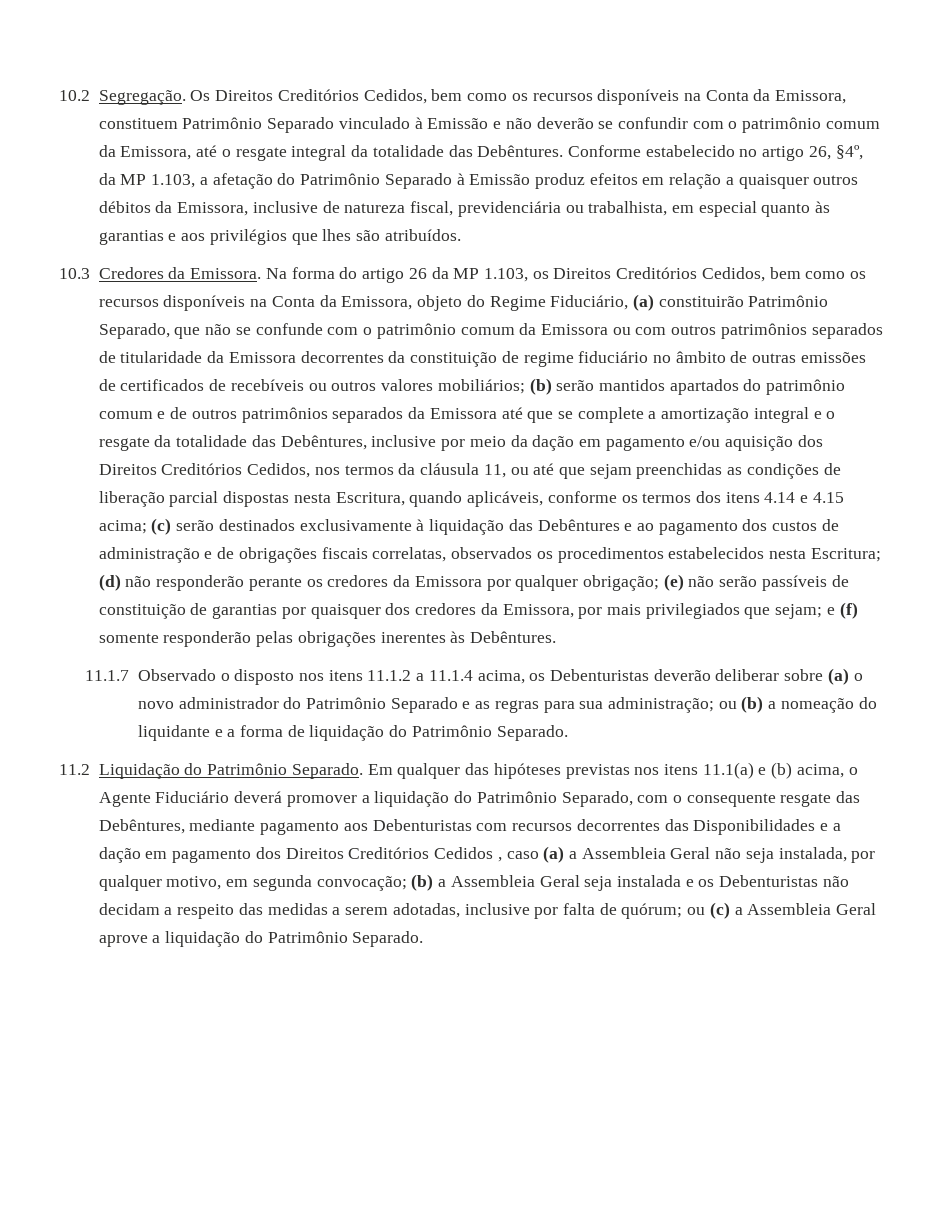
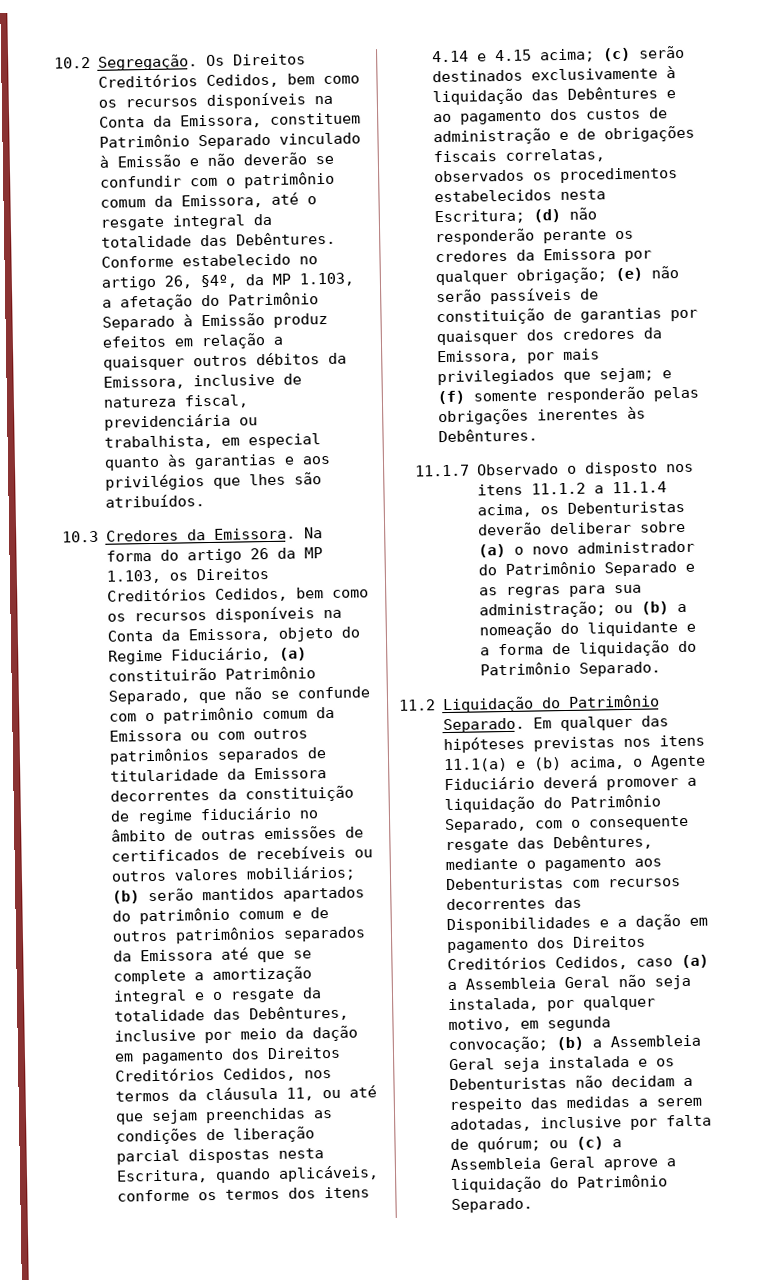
- (b) serão mantidos apartados do patrimônio comum e de outros patrimônios separados da Emissora até que se complete a amortização integral e o resgate da totalidade das Debêntures, inclusive por meio da dação em pagamento e/ou aquisição dos Direitos Creditórios Cedidos, nos termos da cláusula 11, ou até que sejam preenchidas as condições de liberação parcial dispostas nesta Escritura, quando aplicáveis, conforme os termos dos itens 4.14 e 4.15 acima;
+ (b) serão mantidos apartados do patrimônio comum e de outros patrimônios separados da Emissora até que se complete a amortização integral e o resgate da totalidade das Debêntures, inclusive por meio da dação em pagamento dos Direitos Creditórios Cedidos, nos termos da cláusula 11, ou até que sejam preenchidas as condições de liberação parcial dispostas nesta Escritura, quando aplicáveis, conforme os termos dos itens 4.14 e 4.15 acima;
- Em qualquer das hipóteses previstas nos itens 11.1(a) e (b) acima, o Agente Fiduciário deverá promover a liquidação do Patrimônio Separado, com o consequente resgate das Debêntures, mediante pagamento aos Debenturistas com recursos decorrentes das Disponibilidades e a dação em pagamento dos Direitos Creditórios Cedidos , caso (a) a Assembleia Geral não seja instalada, por qualquer motivo, em segunda convocação;
+ Em qualquer das hipóteses previstas nos itens 11.1(a) e (b) acima, o Agente Fiduciário deverá promover a liquidação do Patrimônio Separado, com o consequente resgate das Debêntures, mediante o pagamento aos Debenturistas com recursos decorrentes das Disponibilidades e a dação em pagamento dos Direitos Creditórios Cedidos, caso (a) a Assembleia Geral não seja instalada, por qualquer motivo, em segunda convocação;

